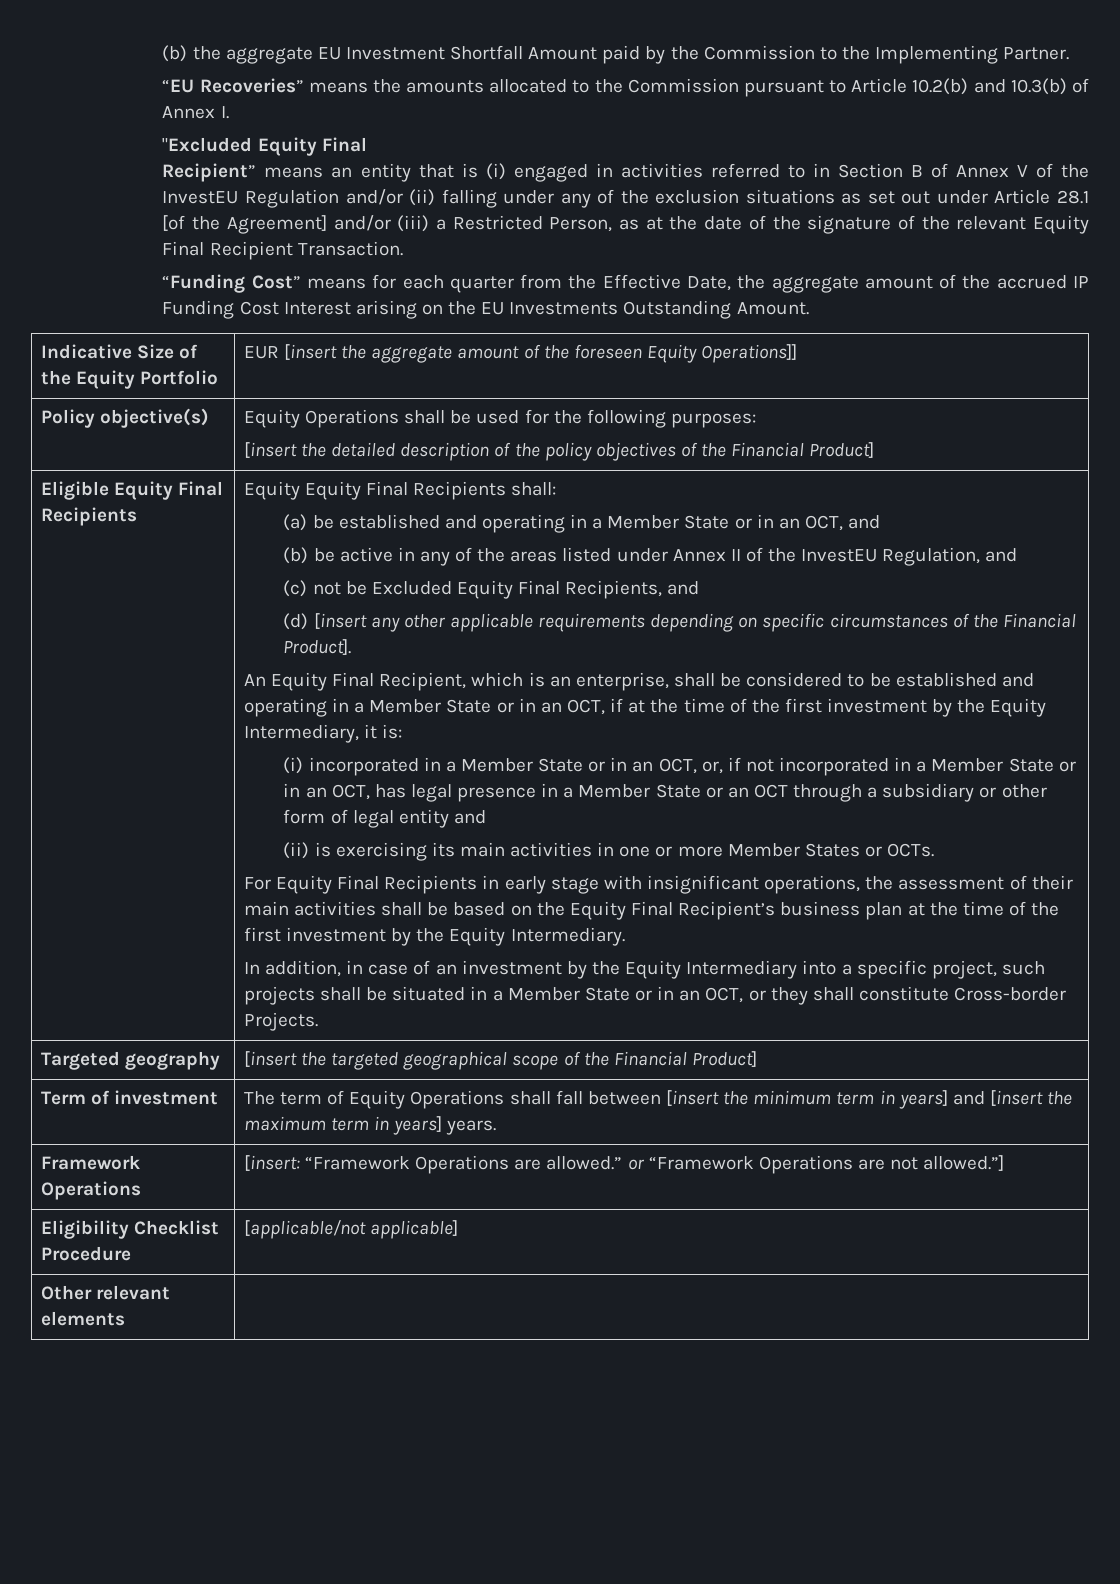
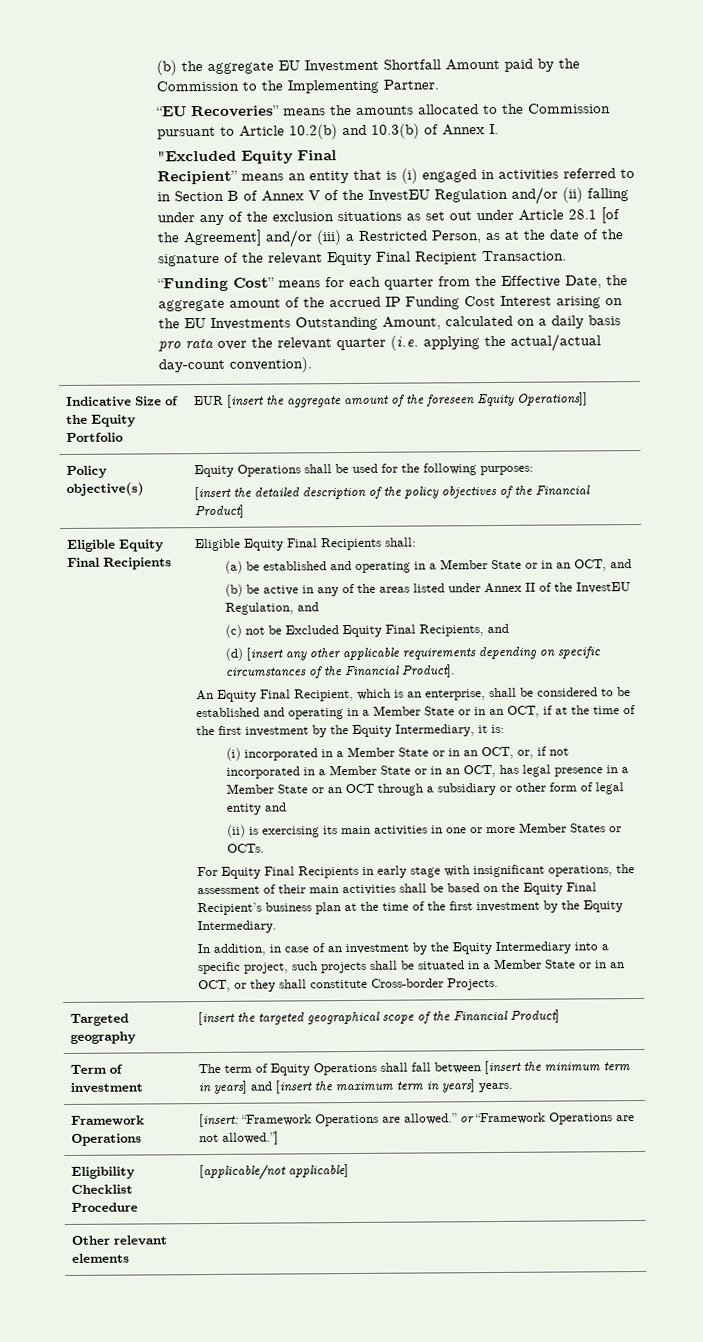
- “Funding Cost” means for each quarter from the Effective Date, the aggregate amount of the accrued IP Funding Cost Interest arising on the EU Investments Outstanding Amount.
+ “Funding Cost” means for each quarter from the Effective Date, the aggregate amount of the accrued IP Funding Cost Interest arising on the EU Investments Outstanding Amount, calculated on a daily basis pro rata over the relevant quarter (i.e. applying the actual/actual day-count convention).
- Equity Equity Final Recipients shall:
+ Eligible Equity Final Recipients shall:

